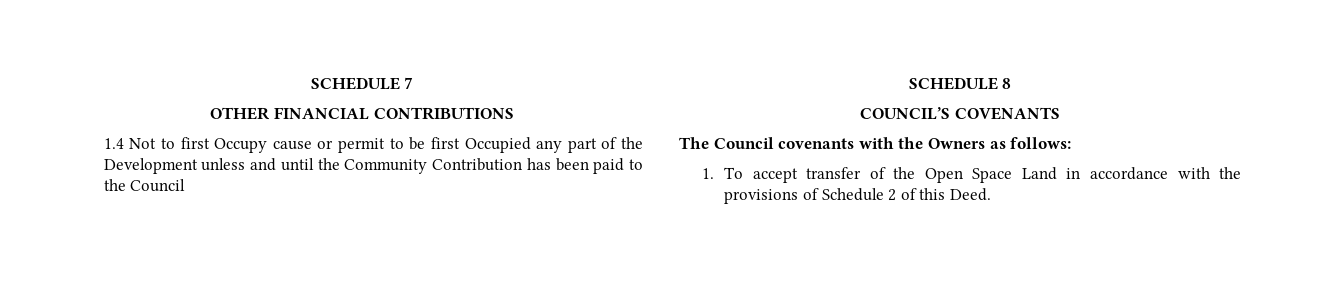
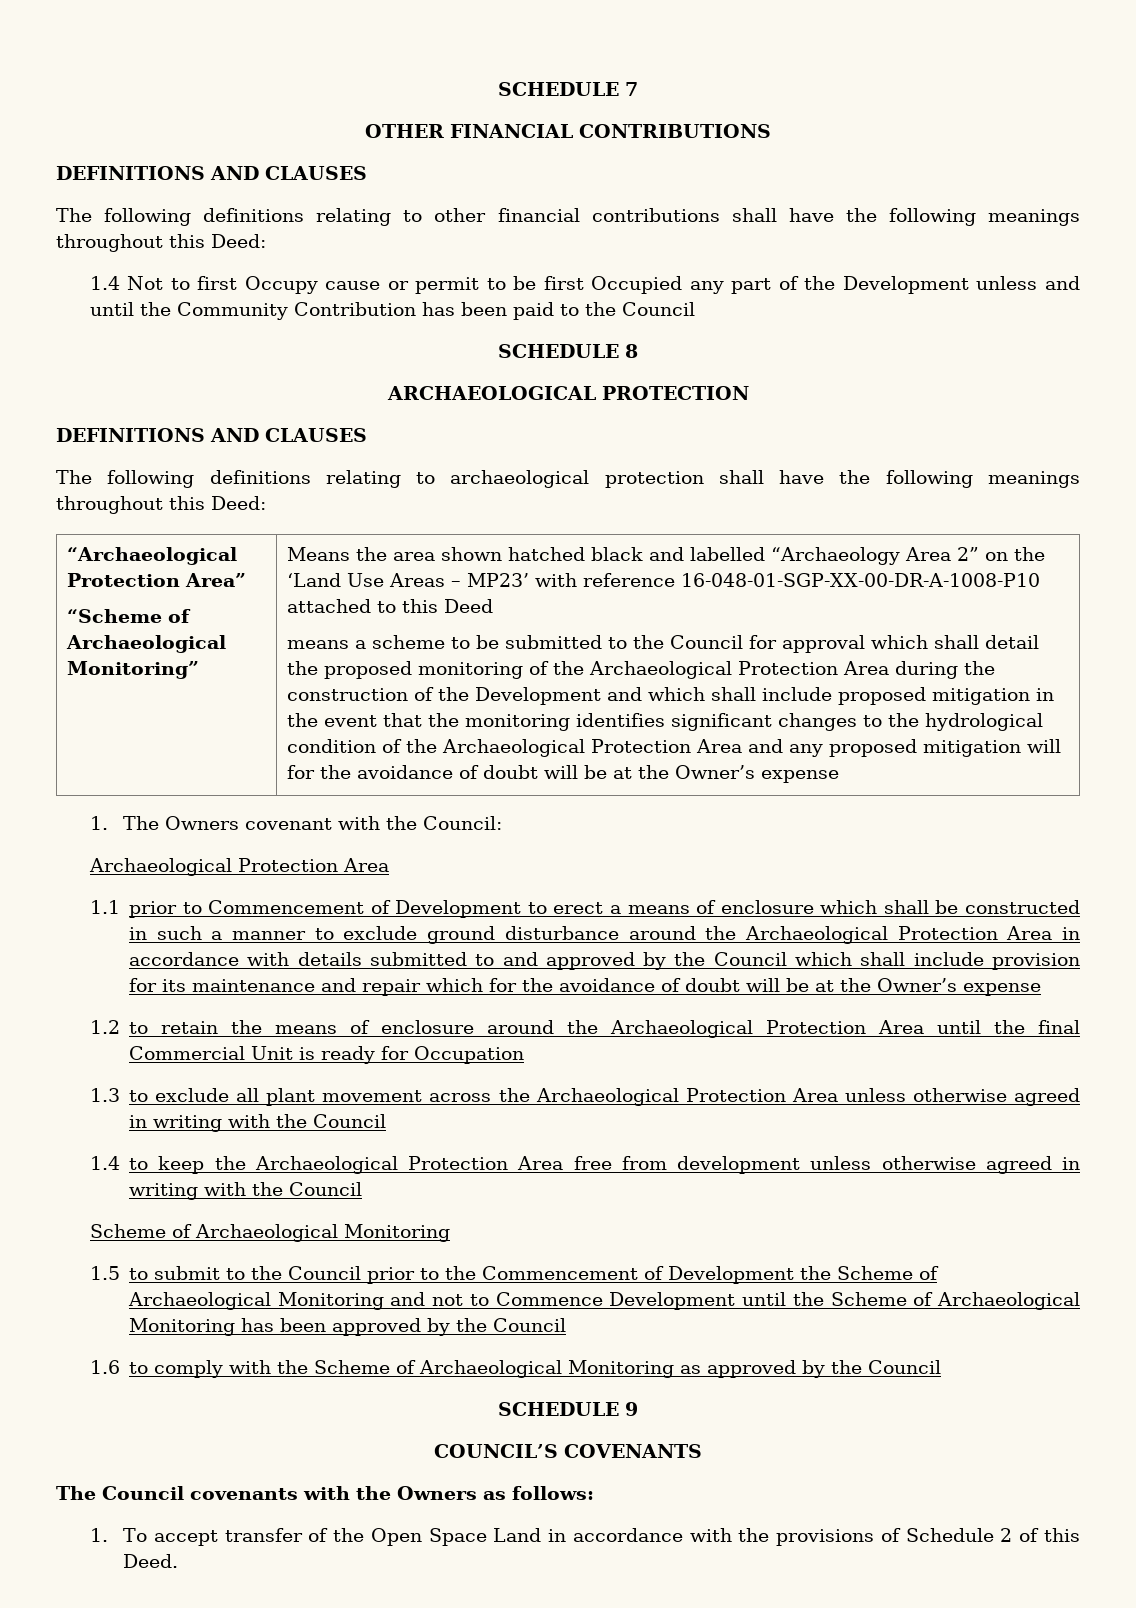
  OTHER FINANCIAL CONTRIBUTIONS
+ DEFINITIONS AND CLAUSES
+ The following definitions relating to other financial contributions shall have the following meanings throughout this Deed:
+ ARCHAEOLOGICAL PROTECTION
+ DEFINITIONS AND CLAUSES
+ The following definitions relating to archaeological protection shall have the following meanings throughout this Deed:
+ “Archaeological Protection Area”
+ “Scheme of Archaeological Monitoring” | Means the area shown hatched black and labelled “Archaeology Area 2” on the ‘Land Use Areas – MP23’ with reference 16-048-01-SGP-XX-00-DR-A-1008-P10 attached to this Deed
+ means a scheme to be submitted to the Council for approval which shall detail the proposed monitoring of the Archaeological Protection Area during the construction of the Development and which shall include proposed mitigation in the event that the monitoring identifies significant changes to the hydrological condition of the Archaeological Protection Area and any proposed mitigation will for the avoidance of doubt will be at the Owner’s expense
+ 1. The Owners covenant with the Council:
+ Archaeological Protection Area
+ 1.1 prior to Commencement of Development to erect a means of enclosure which shall be constructed in such a manner to exclude ground disturbance around the Archaeological Protection Area in accordance with details submitted to and approved by the Council which shall include provision for its maintenance and repair which for the avoidance of doubt will be at the Owner’s expense
+ 1.2 to retain the means of enclosure around the Archaeological Protection Area until the final Commercial Unit is ready for Occupation
+ 1.3 to exclude all plant movement across the Archaeological Protection Area unless otherwise agreed in writing with the Council
+ 1.4 to keep the Archaeological Protection Area free from development unless otherwise agreed in writing with the Council
+ Scheme of Archaeological Monitoring
+ 1.5 to submit to the Council prior to the Commencement of Development the Scheme of Archaeological Monitoring and not to Commence Development until the Scheme of Archaeological Monitoring has been approved by the Council
+ 1.6 to comply with the Scheme of Archaeological Monitoring as approved by the Council
+ SCHEDULE 9

